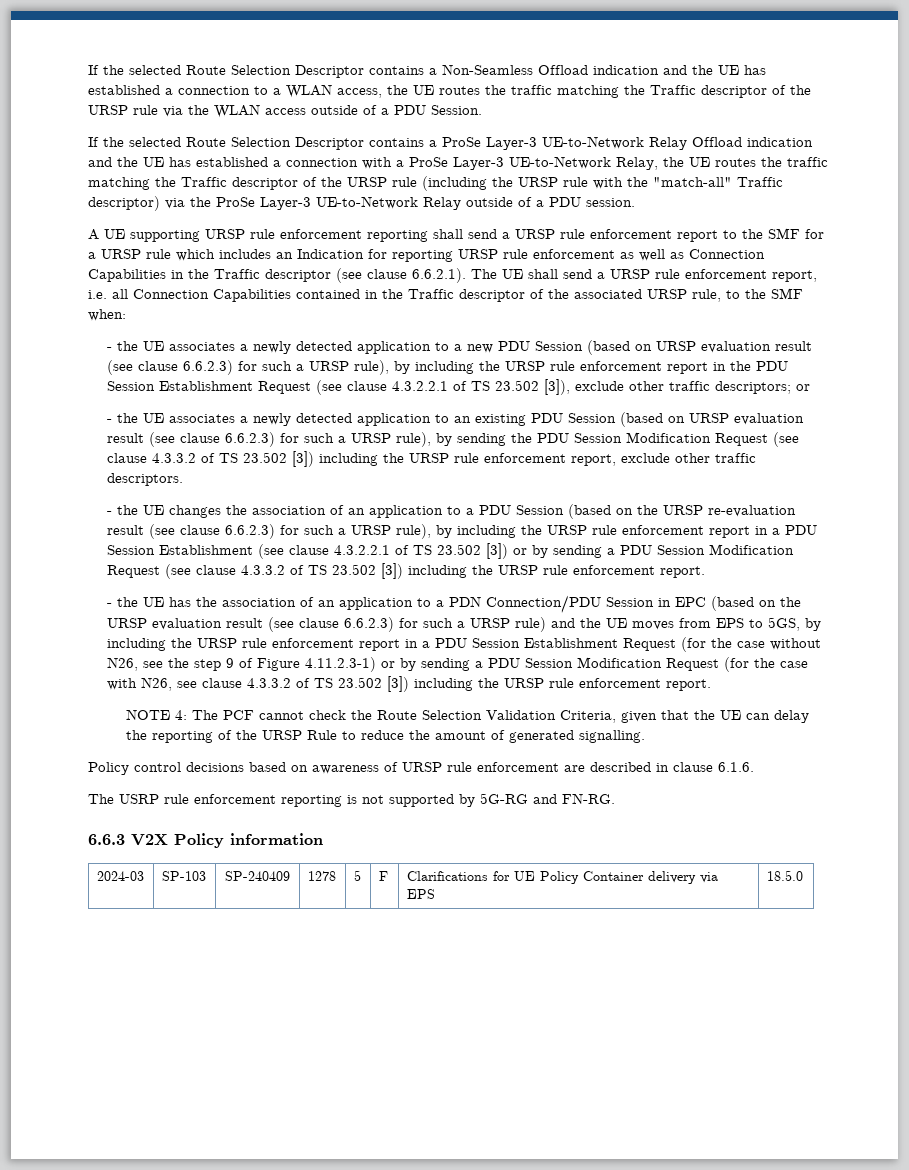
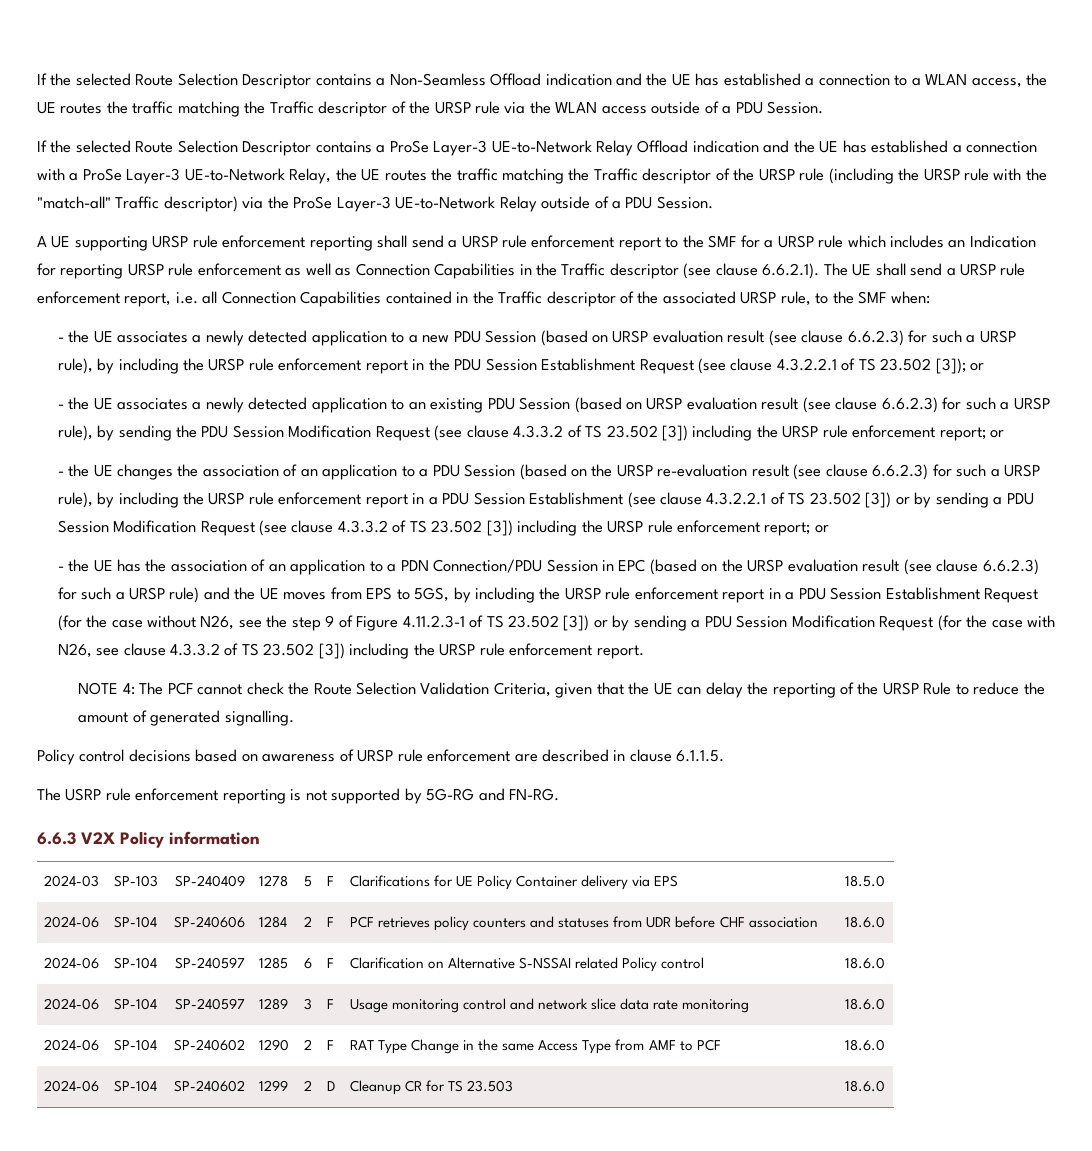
- If the selected Route Selection Descriptor contains a ProSe Layer-3 UE-to-Network Relay Offload indication and the UE has established a connection with a ProSe Layer-3 UE-to-Network Relay, the UE routes the traffic matching the Traffic descriptor of the URSP rule (including the URSP rule with the "match-all" Traffic descriptor) via the ProSe Layer-3 UE-to-Network Relay outside of a PDU session.
+ If the selected Route Selection Descriptor contains a ProSe Layer-3 UE-to-Network Relay Offload indication and the UE has established a connection with a ProSe Layer-3 UE-to-Network Relay, the UE routes the traffic matching the Traffic descriptor of the URSP rule (including the URSP rule with the "match-all" Traffic descriptor) via the ProSe Layer-3 UE-to-Network Relay outside of a PDU Session.
- - the UE associates a newly detected application to a new PDU Session (based on URSP evaluation result (see clause 6.6.2.3) for such a URSP rule), by including the URSP rule enforcement report in the PDU Session Establishment Request (see clause 4.3.2.2.1 of TS 23.502 [3]), exclude other traffic descriptors; or
+ - the UE associates a newly detected application to a new PDU Session (based on URSP evaluation result (see clause 6.6.2.3) for such a URSP rule), by including the URSP rule enforcement report in the PDU Session Establishment Request (see clause 4.3.2.2.1 of TS 23.502 [3]); or
- - the UE associates a newly detected application to an existing PDU Session (based on URSP evaluation result (see clause 6.6.2.3) for such a URSP rule), by sending the PDU Session Modification Request (see clause 4.3.3.2 of TS 23.502 [3]) including the URSP rule enforcement report, exclude other traffic descriptors.
+ - the UE associates a newly detected application to an existing PDU Session (based on URSP evaluation result (see clause 6.6.2.3) for such a URSP rule), by sending the PDU Session Modification Request (see clause 4.3.3.2 of TS 23.502 [3]) including the URSP rule enforcement report; or
- - the UE changes the association of an application to a PDU Session (based on the URSP re-evaluation result (see clause 6.6.2.3) for such a URSP rule), by including the URSP rule enforcement report in a PDU Session Establishment (see clause 4.3.2.2.1 of TS 23.502 [3]) or by sending a PDU Session Modification Request (see clause 4.3.3.2 of TS 23.502 [3]) including the URSP rule enforcement report.
+ - the UE changes the association of an application to a PDU Session (based on the URSP re-evaluation result (see clause 6.6.2.3) for such a URSP rule), by including the URSP rule enforcement report in a PDU Session Establishment (see clause 4.3.2.2.1 of TS 23.502 [3]) or by sending a PDU Session Modification Request (see clause 4.3.3.2 of TS 23.502 [3]) including the URSP rule enforcement report; or
- - the UE has the association of an application to a PDN Connection/PDU Session in EPC (based on the URSP evaluation result (see clause 6.6.2.3) for such a URSP rule) and the UE moves from EPS to 5GS, by including the URSP rule enforcement report in a PDU Session Establishment Request (for the case without N26, see the step 9 of Figure 4.11.2.3-1) or by sending a PDU Session Modification Request (for the case with N26, see clause 4.3.3.2 of TS 23.502 [3]) including the URSP rule enforcement report.
+ - the UE has the association of an application to a PDN Connection/PDU Session in EPC (based on the URSP evaluation result (see clause 6.6.2.3) for such a URSP rule) and the UE moves from EPS to 5GS, by including the URSP rule enforcement report in a PDU Session Establishment Request (for the case without N26, see the step 9 of Figure 4.11.2.3-1 of TS 23.502 [3]) or by sending a PDU Session Modification Request (for the case with N26, see clause 4.3.3.2 of TS 23.502 [3]) including the URSP rule enforcement report.
- Policy control decisions based on awareness of URSP rule enforcement are described in clause 6.1.6.
+ Policy control decisions based on awareness of URSP rule enforcement are described in clause 6.1.1.5.
+ 2024-06 | SP-104 | SP-240606 | 1284 | 2 | F | PCF retrieves policy counters and statuses from UDR before CHF association | 18.6.0
+ 2024-06 | SP-104 | SP-240597 | 1285 | 6 | F | Clarification on Alternative S-NSSAI related Policy control | 18.6.0
+ 2024-06 | SP-104 | SP-240597 | 1289 | 3 | F | Usage monitoring control and network slice data rate monitoring | 18.6.0
+ 2024-06 | SP-104 | SP-240602 | 1290 | 2 | F | RAT Type Change in the same Access Type from AMF to PCF | 18.6.0
+ 2024-06 | SP-104 | SP-240602 | 1299 | 2 | D | Cleanup CR for TS 23.503 | 18.6.0

